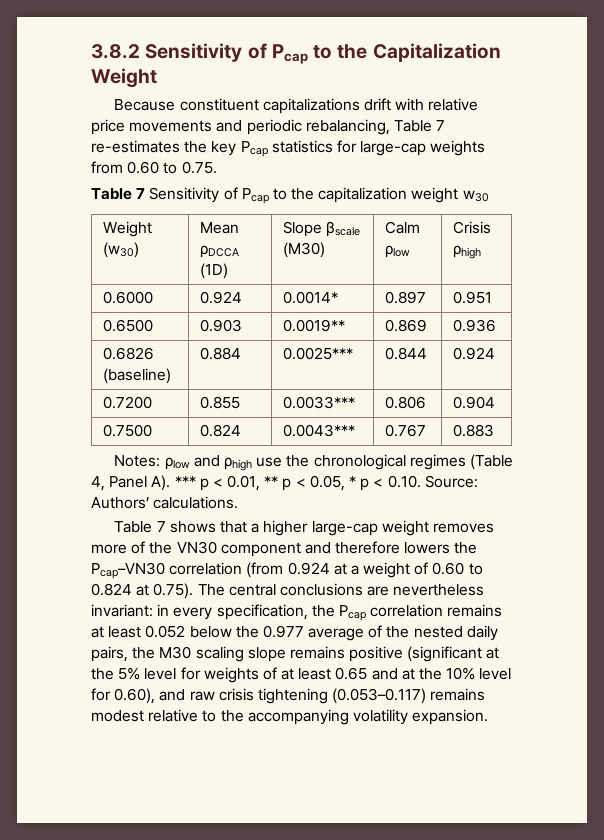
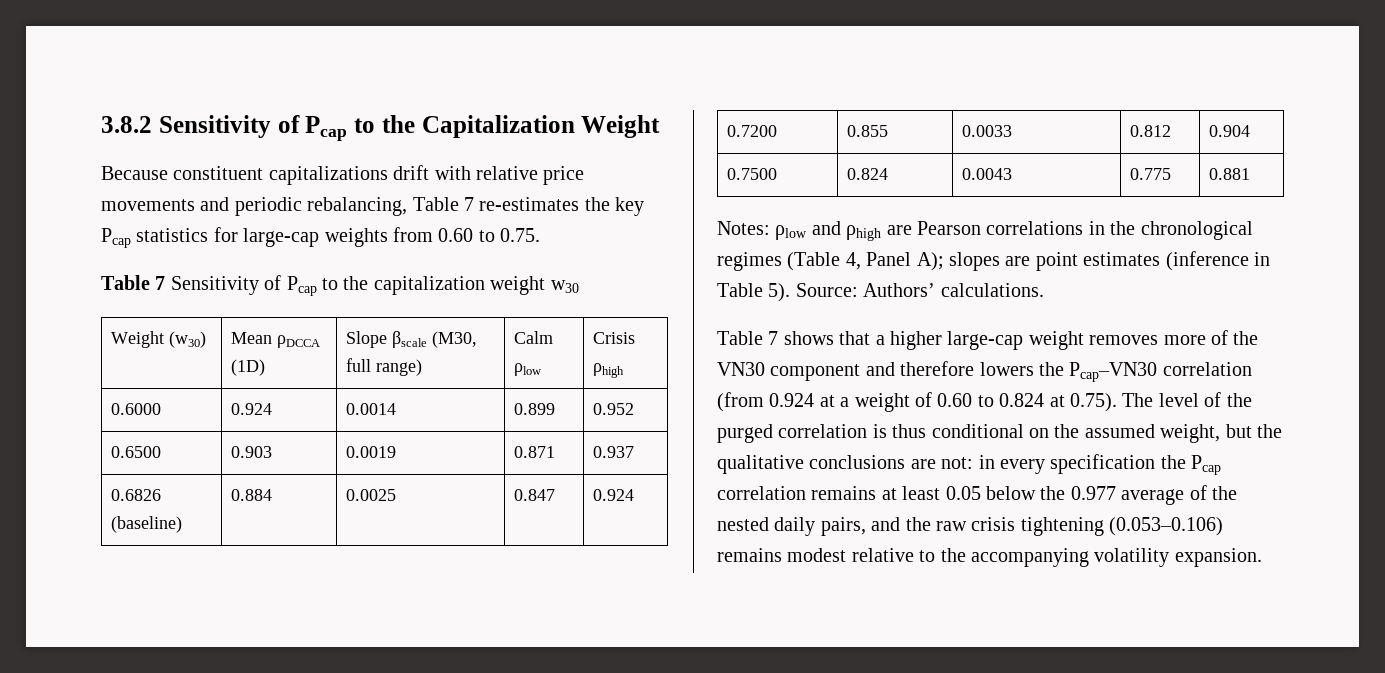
- Weight (w30) | Mean ρDCCA (1D) | Slope βscale (M30) | Calm ρlow | Crisis ρhigh
+ Weight (w30) | Mean ρDCCA (1D) | Slope βscale (M30, full range) | Calm ρlow | Crisis ρhigh
- 0.6000 | 0.924 | 0.0014* | 0.897 | 0.951
+ 0.6000 | 0.924 | 0.0014 | 0.899 | 0.952
- 0.6500 | 0.903 | 0.0019** | 0.869 | 0.936
+ 0.6500 | 0.903 | 0.0019 | 0.871 | 0.937
- 0.6826 (baseline) | 0.884 | 0.0025*** | 0.844 | 0.924
+ 0.6826 (baseline) | 0.884 | 0.0025 | 0.847 | 0.924
- 0.7200 | 0.855 | 0.0033*** | 0.806 | 0.904
+ 0.7200 | 0.855 | 0.0033 | 0.812 | 0.904
- 0.7500 | 0.824 | 0.0043*** | 0.767 | 0.883
+ 0.7500 | 0.824 | 0.0043 | 0.775 | 0.881
- Notes: ρlow and ρhigh use the chronological regimes (Table 4, Panel A). *** p < 0.01, ** p < 0.05, * p < 0.10. Source: Authors’ calculations.
+ Notes: ρlow and ρhigh are Pearson correlations in the chronological regimes (Table 4, Panel A); slopes are point estimates (inference in Table 5). Source: Authors’ calculations.
- Table 7 shows that a higher large-cap weight removes more of the VN30 component and therefore lowers the Pcap–VN30 correlation (from 0.924 at a weight of 0.60 to 0.824 at 0.75). The central conclusions are nevertheless invariant: in every specification, the Pcap correlation remains at least 0.052 below the 0.977 average of the nested daily pairs, the M30 scaling slope remains positive (significant at the 5% level for weights of at least 0.65 and at the 10% level for 0.60), and raw crisis tightening (0.053–0.117) remains modest relative to the accompanying volatility expansion.
+ Table 7 shows that a higher large-cap weight removes more of the VN30 component and therefore lowers the Pcap–VN30 correlation (from 0.924 at a weight of 0.60 to 0.824 at 0.75). The level of the purged correlation is thus conditional on the assumed weight, but the qualitative conclusions are not: in every specification the Pcap correlation remains at least 0.05 below the 0.977 average of the nested daily pairs, and the raw crisis tightening (0.053–0.106) remains modest relative to the accompanying volatility expansion.

